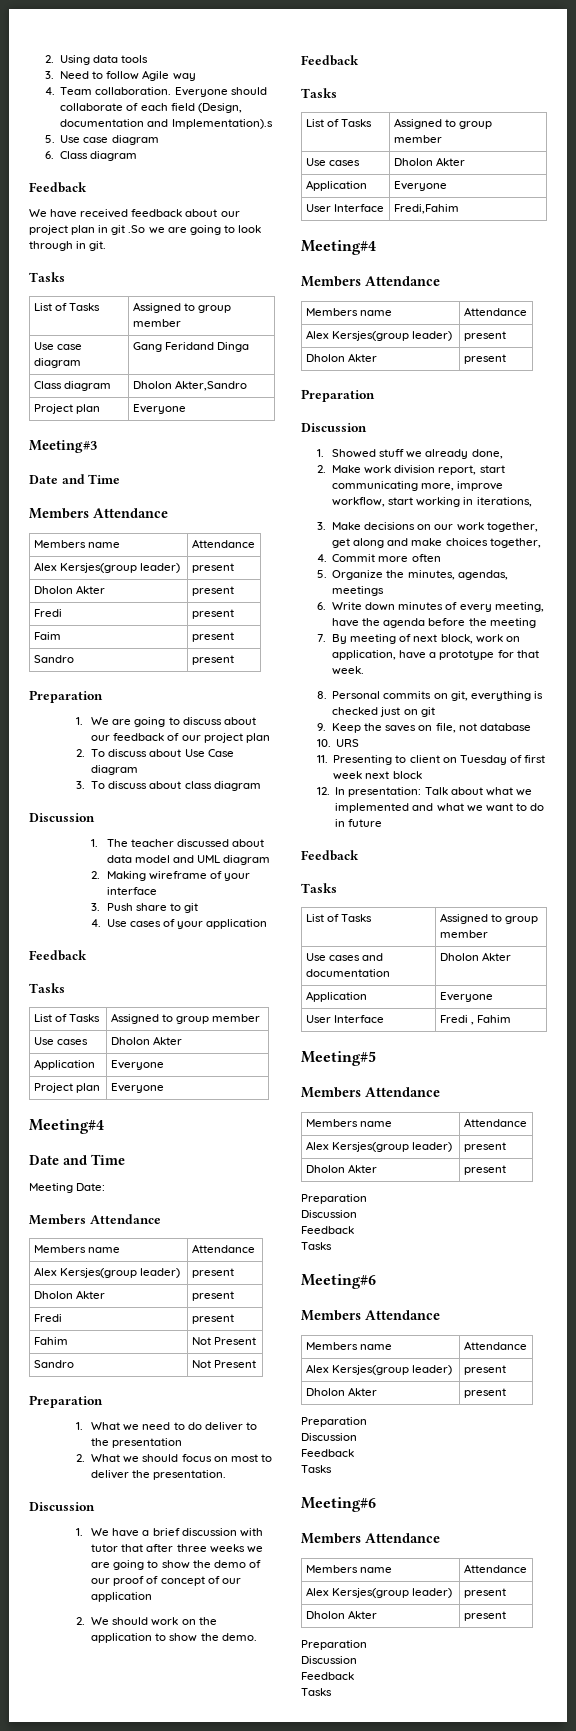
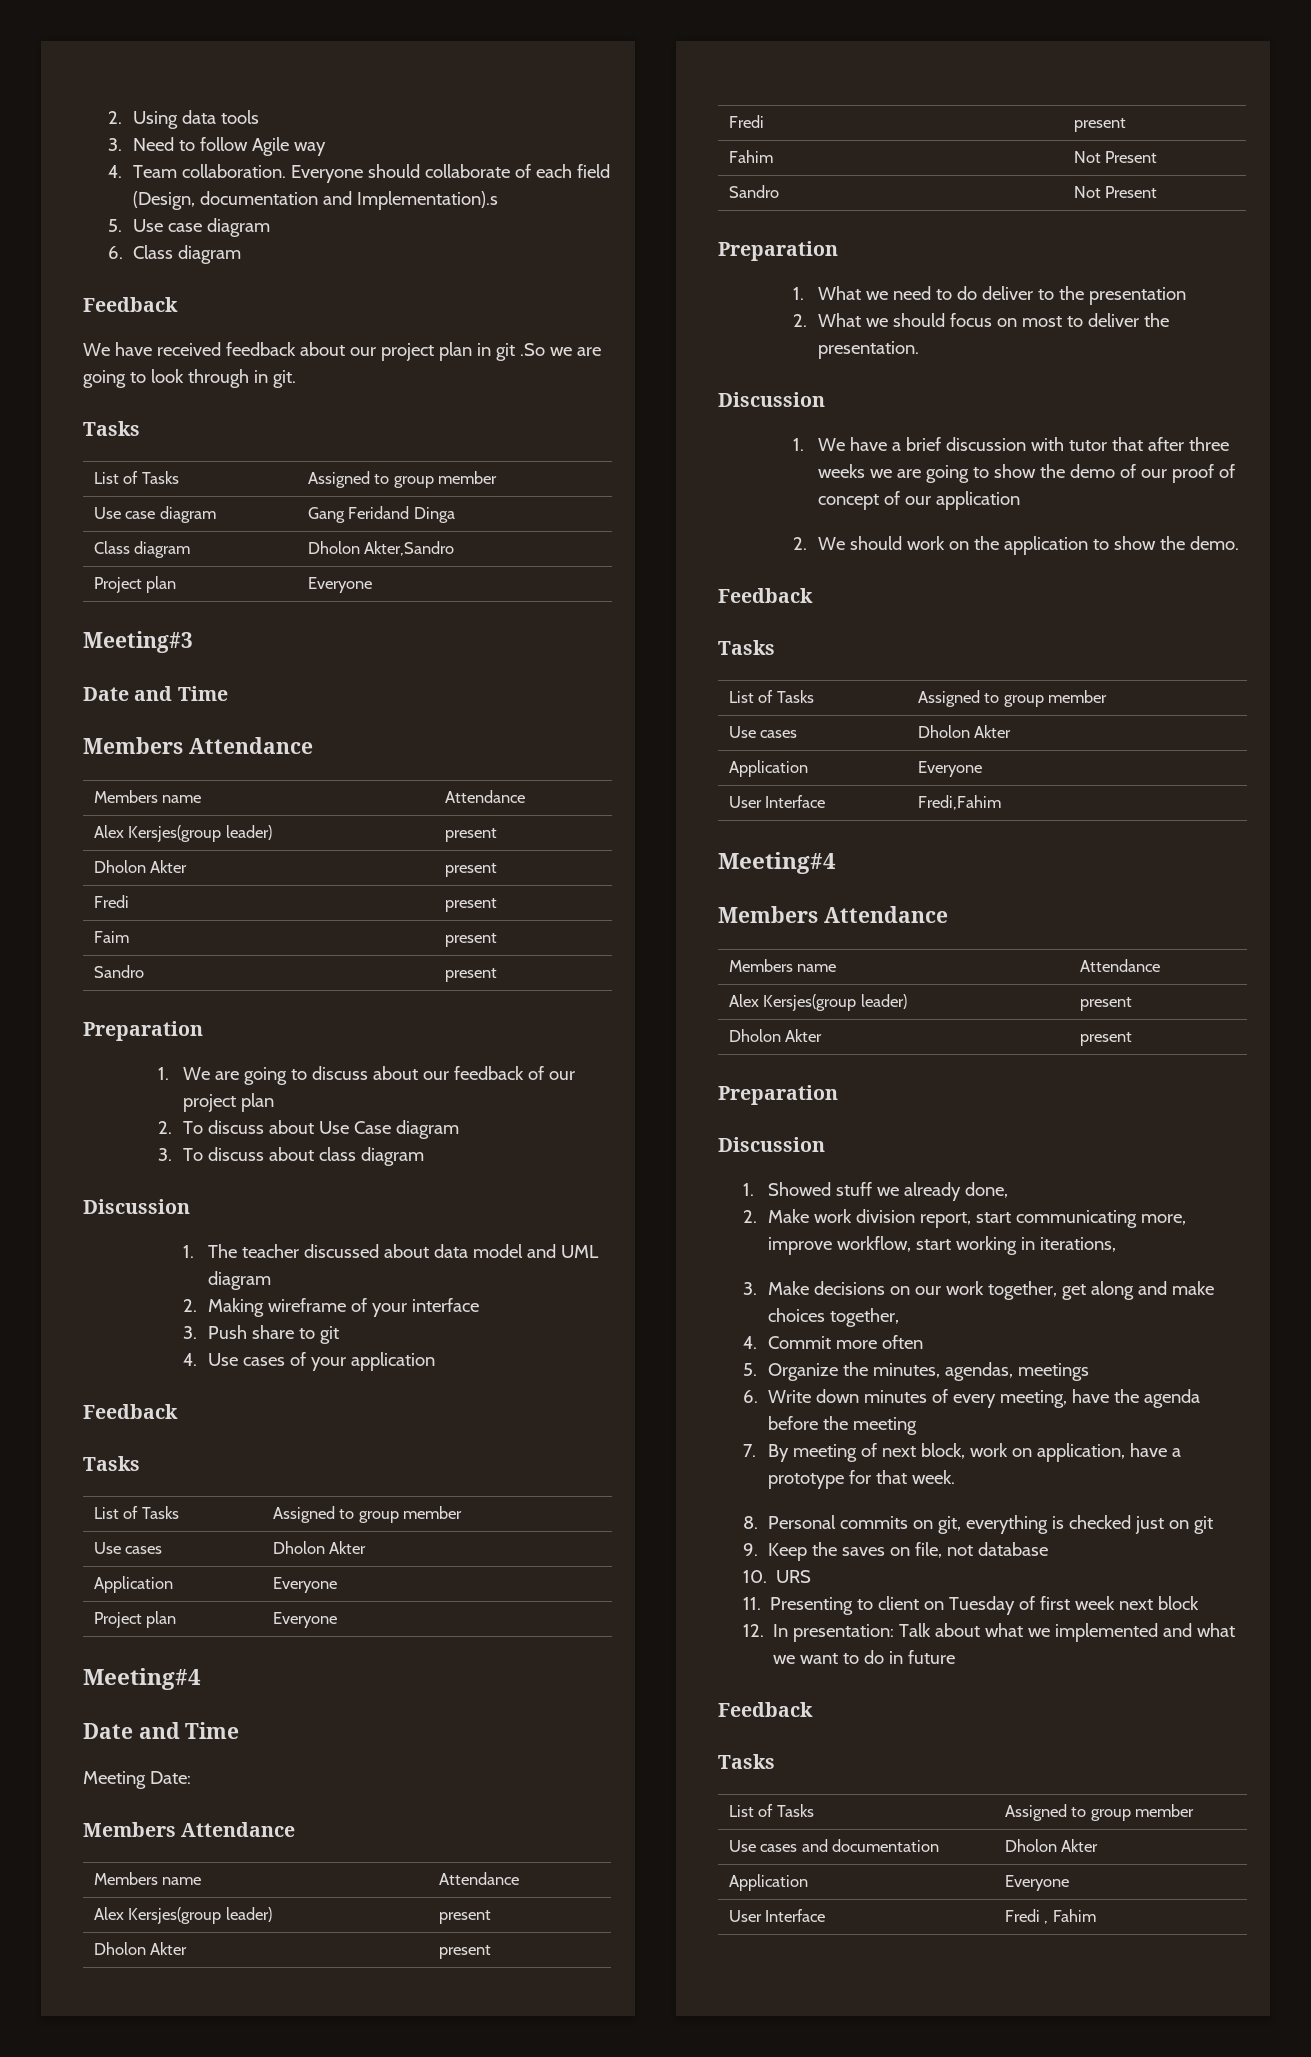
- Meeting#5
- Members Attendance
- Members name | Attendance
- Alex Kersjes(group leader) | present
- Dholon Akter | present
- Preparation
- Discussion
- Feedback
- Tasks
- Meeting#6
- Members Attendance
- Members name | Attendance
- Alex Kersjes(group leader) | present
- Dholon Akter | present
- Preparation
- Discussion
- Feedback
- Tasks
- Meeting#6
- Members Attendance
- Members name | Attendance
- Alex Kersjes(group leader) | present
- Dholon Akter | present
- Preparation
- Discussion
- Feedback
- Tasks

